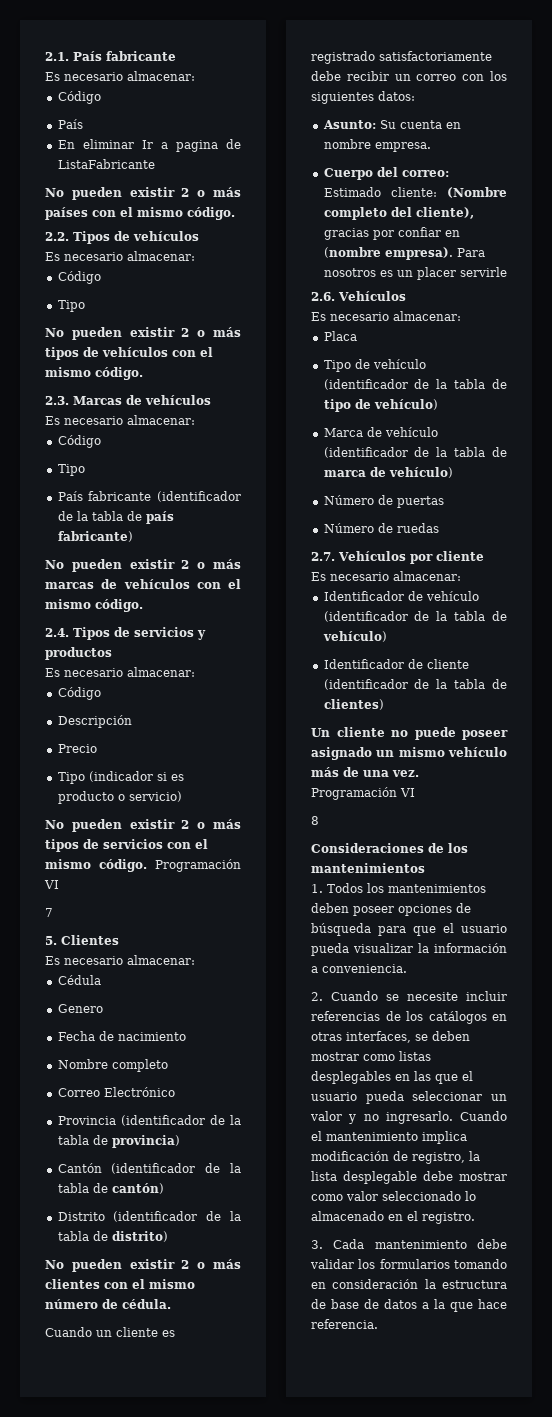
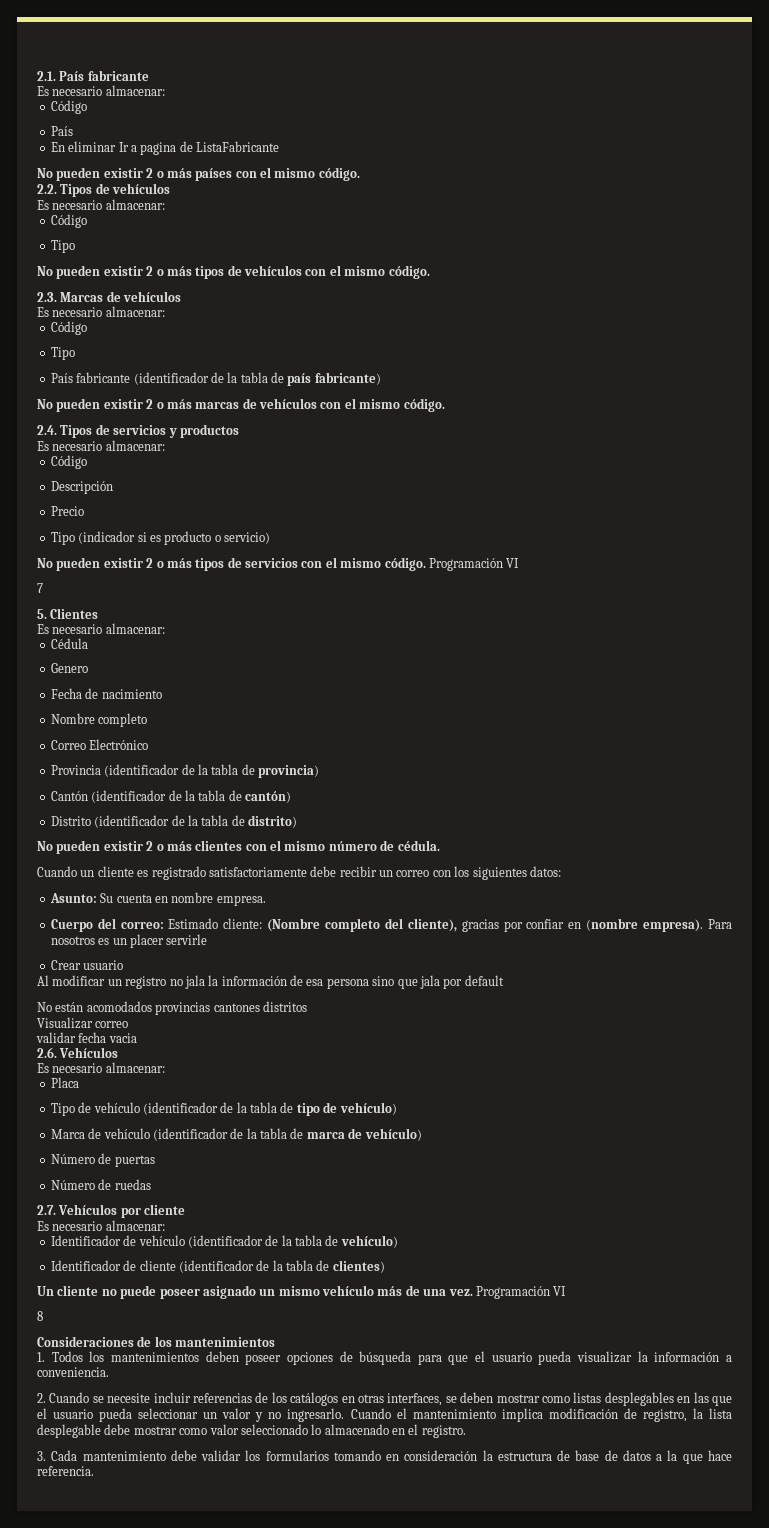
+ Crear usuario
+ Al modificar un registro no jala la información de esa persona sino que jala por default
+ No están acomodados provincias cantones distritos
+ Visualizar correo
+ validar fecha vacia

